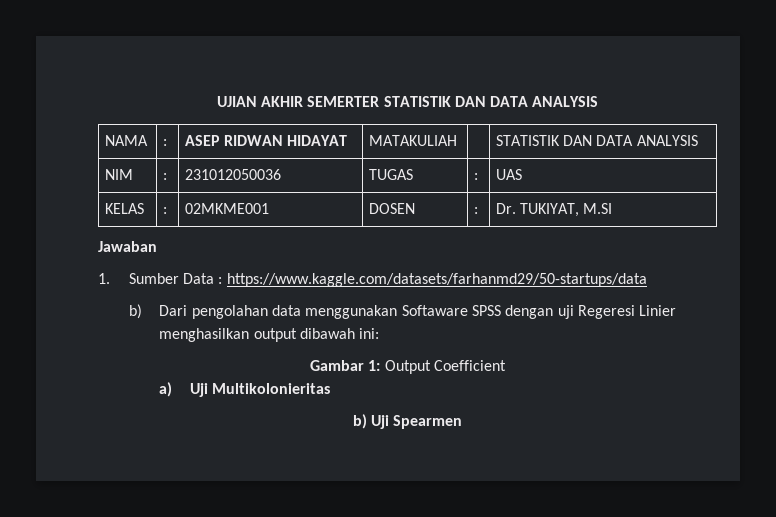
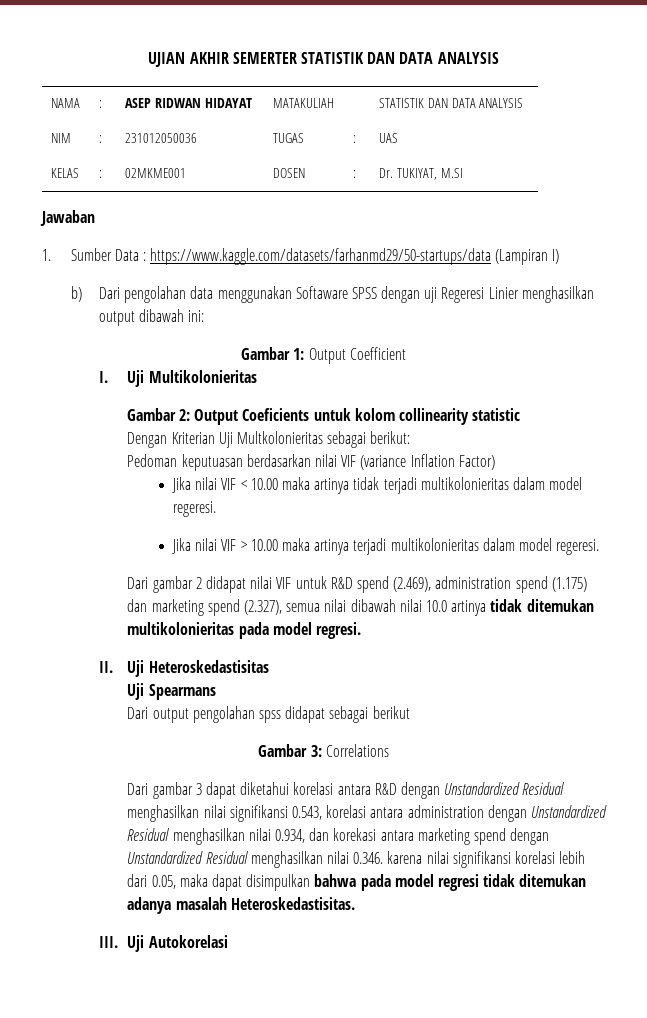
- 1. Sumber Data : https://www.kaggle.com/datasets/farhanmd29/50-startups/data
+ 1. Sumber Data : https://www.kaggle.com/datasets/farhanmd29/50-startups/data (Lampiran I)
- a) Uji Multikolonieritas
+ I. Uji Multikolonieritas
- b) Uji Spearmen
+ Gambar 2: Output Coeficients untuk kolom collinearity statistic
+ Dengan Kriterian Uji Multkolonieritas sebagai berikut:
+ Pedoman keputuasan berdasarkan nilai VIF (variance Inflation Factor)
+ Jika nilai VIF < 10.00 maka artinya tidak terjadi multikolonieritas dalam model regeresi.
+ Jika nilai VIF > 10.00 maka artinya terjadi multikolonieritas dalam model regeresi.
+ Dari gambar 2 didapat nilai VIF untuk R&D spend (2.469), administration spend (1.175) dan marketing spend (2.327), semua nilai dibawah nilai 10.0 artinya tidak ditemukan multikolonieritas pada model regresi.
+ II. Uji Heteroskedastisitas
+ Uji Spearmans
+ Dari output pengolahan spss didapat sebagai berikut
+ Gambar 3: Correlations
+ Dari gambar 3 dapat diketahui korelasi antara R&D dengan Unstandardized Residual menghasilkan nilai signifikansi 0.543, korelasi antara administration dengan Unstandardized Residual menghasilkan nilai 0.934, dan korekasi antara marketing spend dengan Unstandardized Residual menghasilkan nilai 0.346. karena nilai signifikansi korelasi lebih dari 0.05, maka dapat disimpulkan bahwa pada model regresi tidak ditemukan adanya masalah Heteroskedastisitas.
+ III. Uji Autokorelasi

